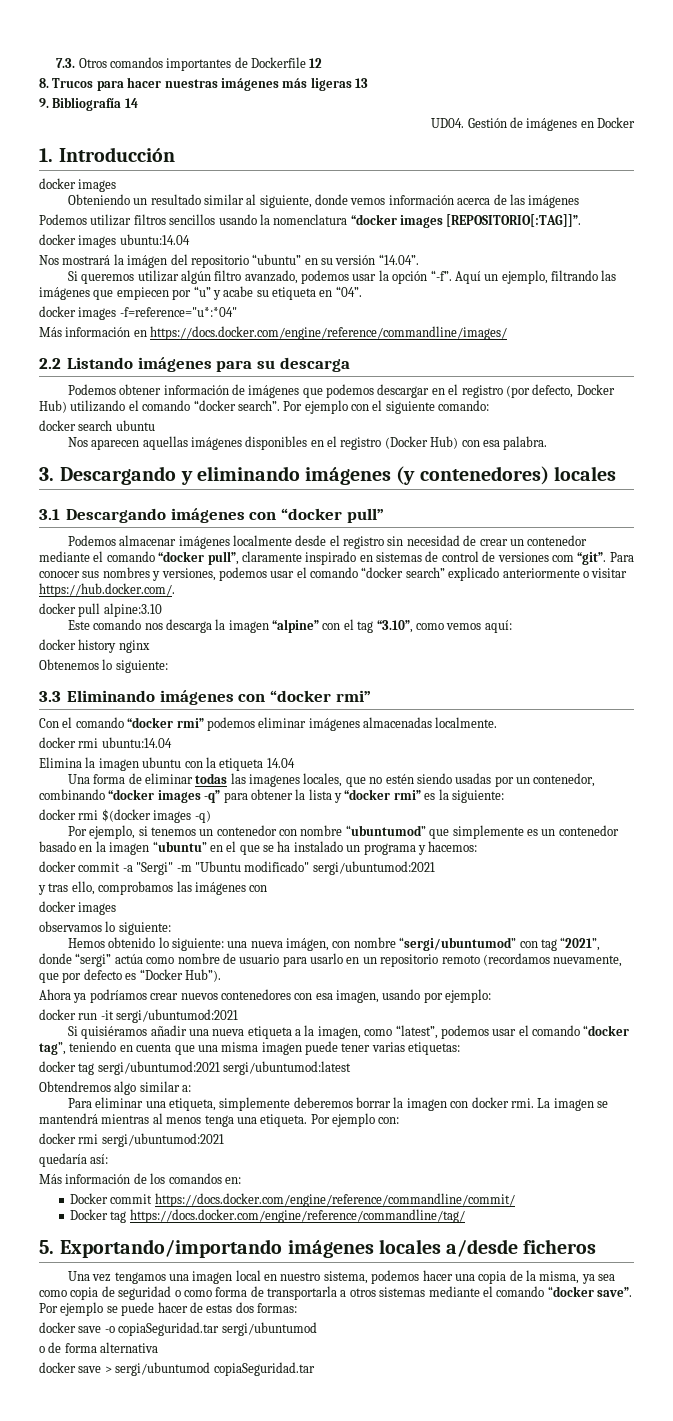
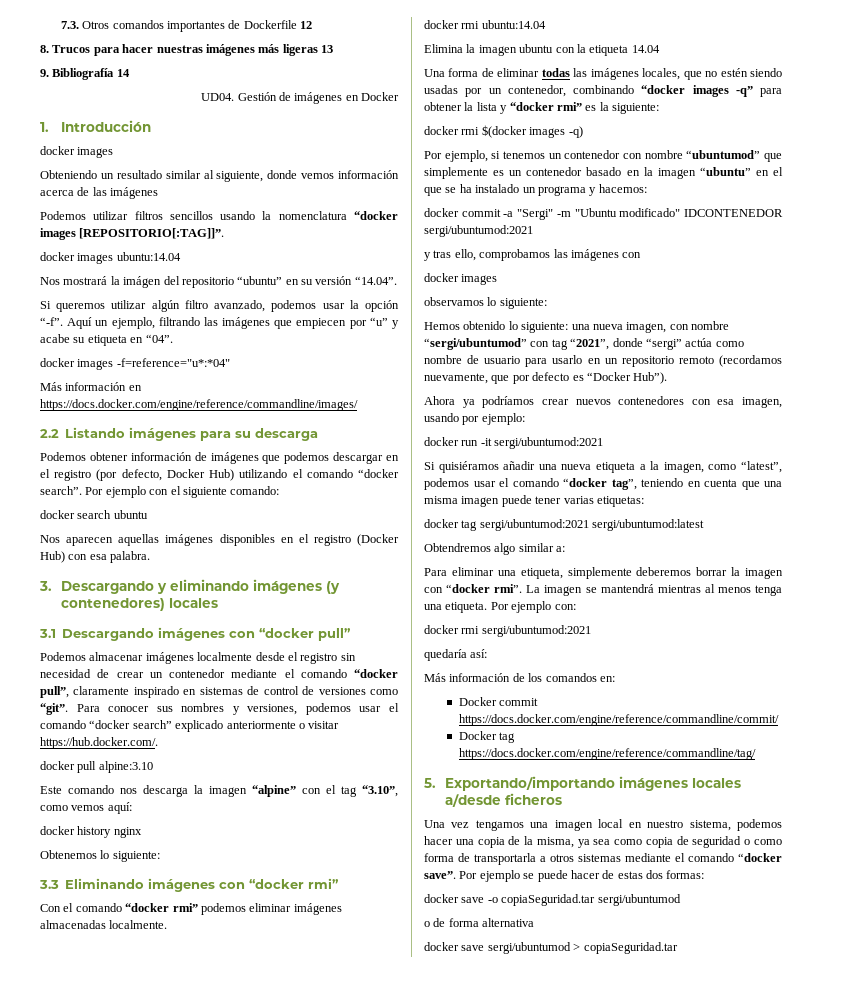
- Podemos almacenar imágenes localmente desde el registro sin necesidad de crear un contenedor mediante el comando “docker pull”, claramente inspirado en sistemas de control de versiones com “git”.
+ Podemos almacenar imágenes localmente desde el registro sin necesidad de crear un contenedor mediante el comando “docker pull”, claramente inspirado en sistemas de control de versiones como “git”.
- Una forma de eliminar todas las imagenes locales, que no estén siendo usadas por un contenedor, combinando “docker images -q” para obtener la lista y “docker rmi” es la siguiente:
+ Una forma de eliminar todas las imágenes locales, que no estén siendo usadas por un contenedor, combinando “docker images -q” para obtener la lista y “docker rmi” es la siguiente:
- docker commit -a "Sergi" -m "Ubuntu modificado" sergi/ubuntumod:2021
+ docker commit -a "Sergi" -m "Ubuntu modificado" IDCONTENEDOR sergi/ubuntumod:2021
- Hemos obtenido lo siguiente: una nueva imágen, con nombre “sergi/ubuntumod” con tag “2021”, donde “sergi” actúa como nombre de usuario para usarlo en un repositorio remoto (recordamos nuevamente, que por defecto es “Docker Hub”).
+ Hemos obtenido lo siguiente: una nueva imagen, con nombre “sergi/ubuntumod” con tag “2021”, donde “sergi” actúa como nombre de usuario para usarlo en un repositorio remoto (recordamos nuevamente, que por defecto es “Docker Hub”).
- Para eliminar una etiqueta, simplemente deberemos borrar la imagen con docker rmi.
+ Para eliminar una etiqueta, simplemente deberemos borrar la imagen con “docker rmi”.
- docker save > sergi/ubuntumod copiaSeguridad.tar
+ docker save sergi/ubuntumod > copiaSeguridad.tar

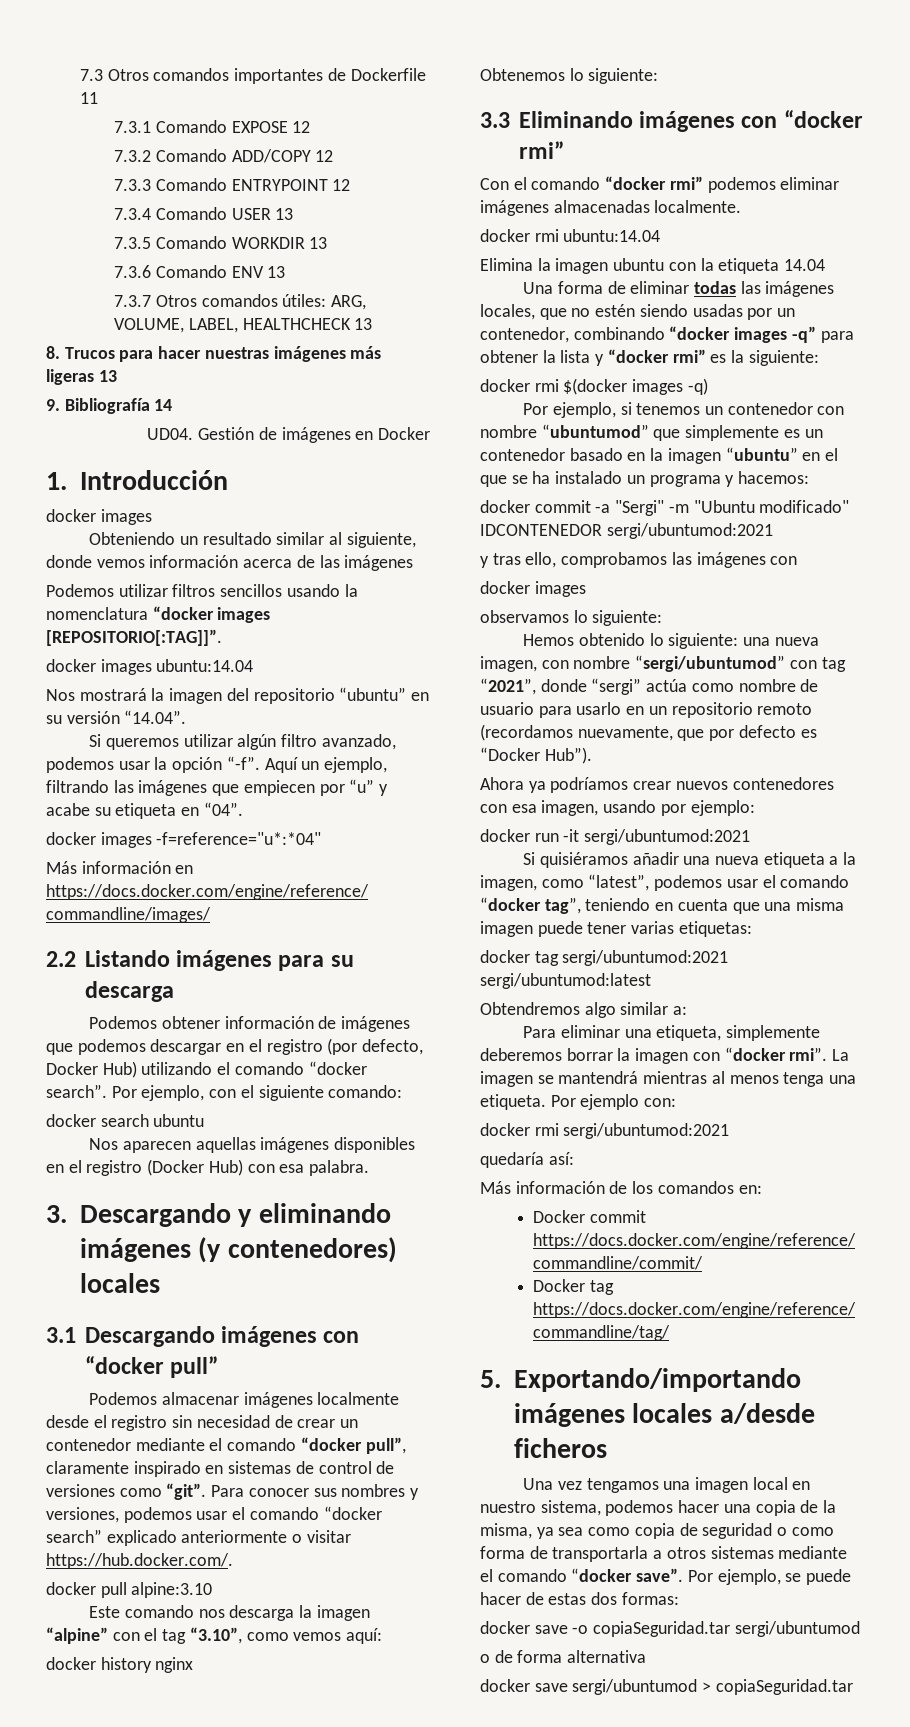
- 7.3. Otros comandos importantes de Dockerfile 12
+ 7.3 Otros comandos importantes de Dockerfile 11
+ 7.3.1 Comando EXPOSE 12
+ 7.3.2 Comando ADD/COPY 12
+ 7.3.3 Comando ENTRYPOINT 12
+ 7.3.4 Comando USER 13
+ 7.3.5 Comando WORKDIR 13
+ 7.3.6 Comando ENV 13
+ 7.3.7 Otros comandos útiles: ARG, VOLUME, LABEL, HEALTHCHECK 13
- Nos mostrará la imágen del repositorio “ubuntu” en su versión “14.04”.
+ Nos mostrará la imagen del repositorio “ubuntu” en su versión “14.04”.
- Por ejemplo con el siguiente comando:
+ Por ejemplo, con el siguiente comando:
- Por ejemplo se puede hacer de estas dos formas:
+ Por ejemplo, se puede hacer de estas dos formas:

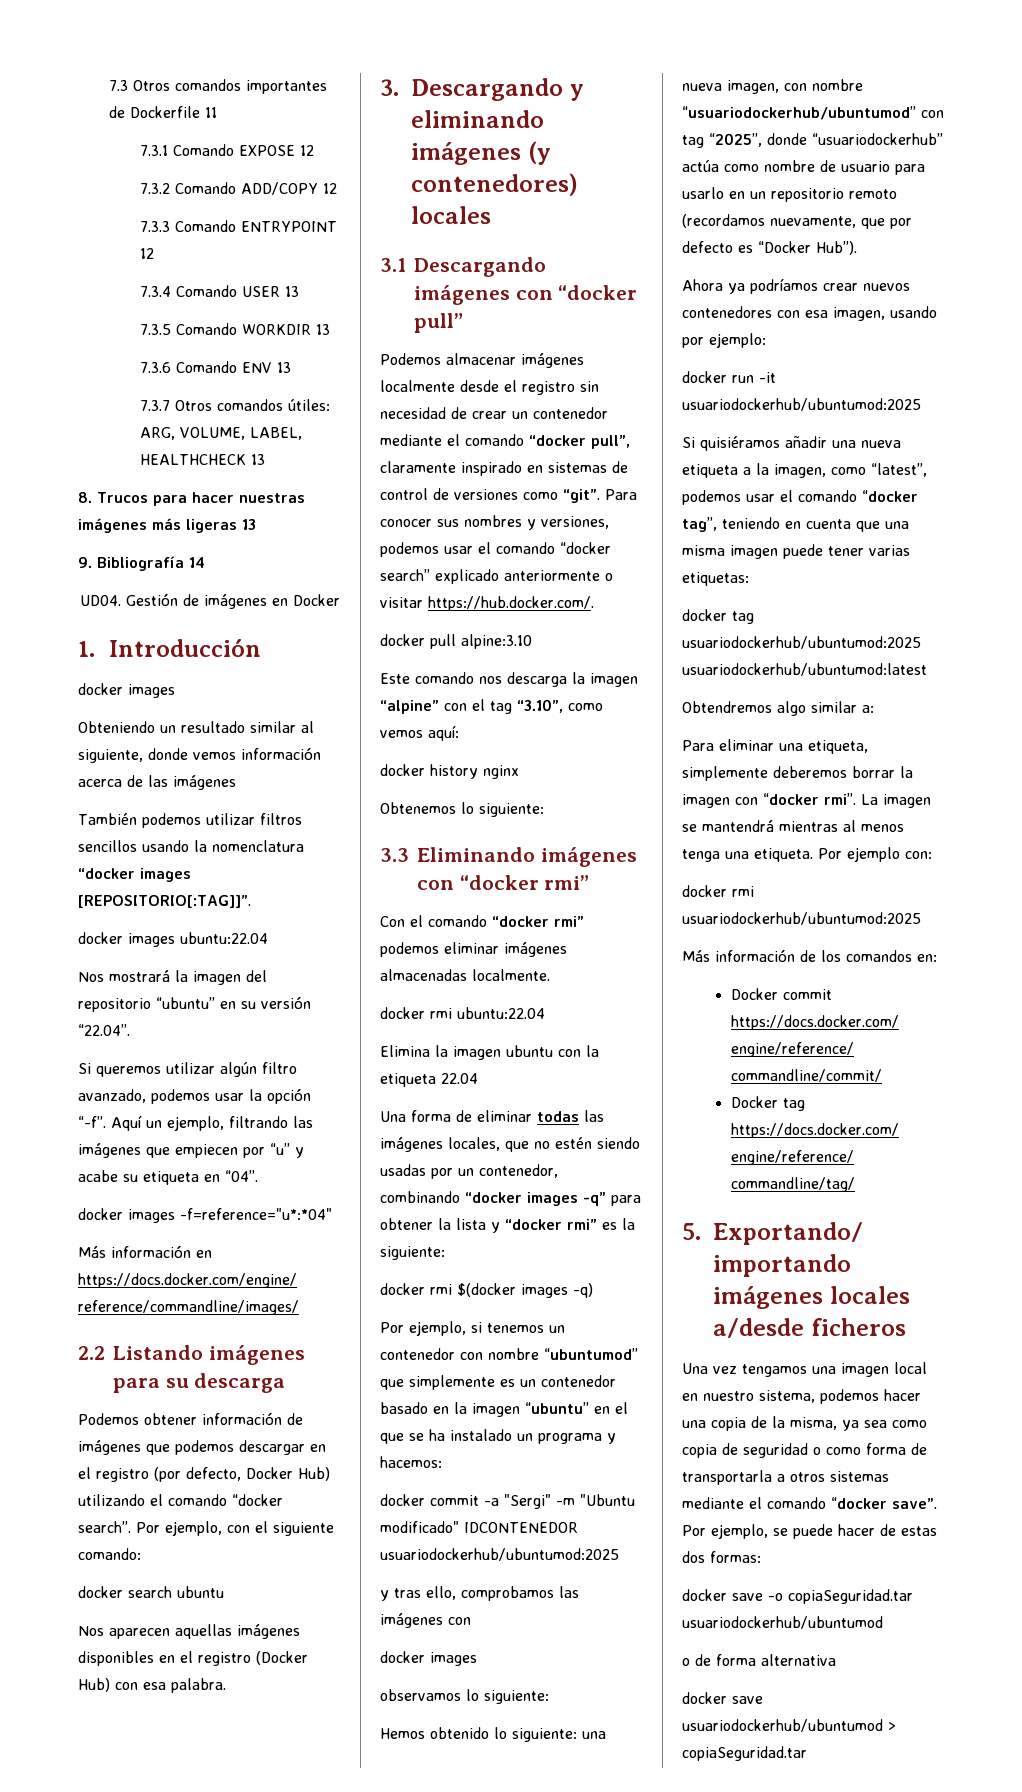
- Podemos utilizar filtros sencillos usando la nomenclatura “docker images [REPOSITORIO[:TAG]]”.
+ También podemos utilizar filtros sencillos usando la nomenclatura “docker images [REPOSITORIO[:TAG]]”.
- docker images ubuntu:14.04
+ docker images ubuntu:22.04
- Nos mostrará la imagen del repositorio “ubuntu” en su versión “14.04”.
+ Nos mostrará la imagen del repositorio “ubuntu” en su versión “22.04”.
- docker rmi ubuntu:14.04
+ docker rmi ubuntu:22.04
- Elimina la imagen ubuntu con la etiqueta 14.04
+ Elimina la imagen ubuntu con la etiqueta 22.04
- docker commit -a "Sergi" -m "Ubuntu modificado" IDCONTENEDOR sergi/ubuntumod:2021
+ docker commit -a "Sergi" -m "Ubuntu modificado" IDCONTENEDOR usuariodockerhub/ubuntumod:2025
- Hemos obtenido lo siguiente: una nueva imagen, con nombre “sergi/ubuntumod” con tag “2021”, donde “sergi” actúa como nombre de usuario para usarlo en un repositorio remoto (recordamos nuevamente, que por defecto es “Docker Hub”).
+ Hemos obtenido lo siguiente: una nueva imagen, con nombre “usuariodockerhub/ubuntumod” con tag “2025”, donde “usuariodockerhub” actúa como nombre de usuario para usarlo en un repositorio remoto (recordamos nuevamente, que por defecto es “Docker Hub”).
- docker run -it sergi/ubuntumod:2021
+ docker run -it usuariodockerhub/ubuntumod:2025
- docker tag sergi/ubuntumod:2021 sergi/ubuntumod:latest
+ docker tag usuariodockerhub/ubuntumod:2025 usuariodockerhub/ubuntumod:latest
- docker rmi sergi/ubuntumod:2021
- quedaría así:
+ docker rmi usuariodockerhub/ubuntumod:2025
- docker save -o copiaSeguridad.tar sergi/ubuntumod
+ docker save -o copiaSeguridad.tar usuariodockerhub/ubuntumod
- docker save sergi/ubuntumod > copiaSeguridad.tar
+ docker save usuariodockerhub/ubuntumod > copiaSeguridad.tar

